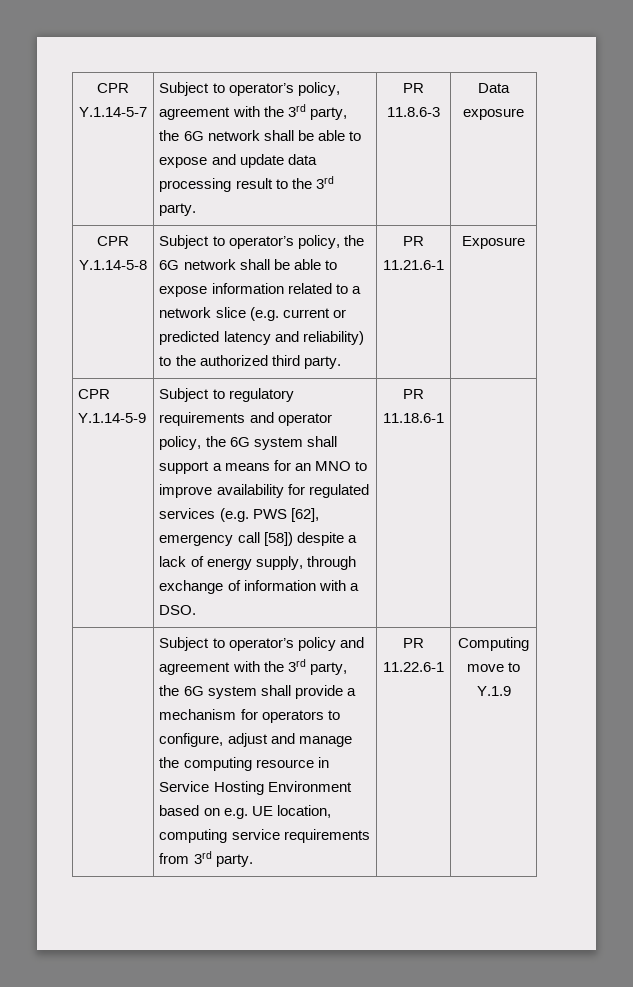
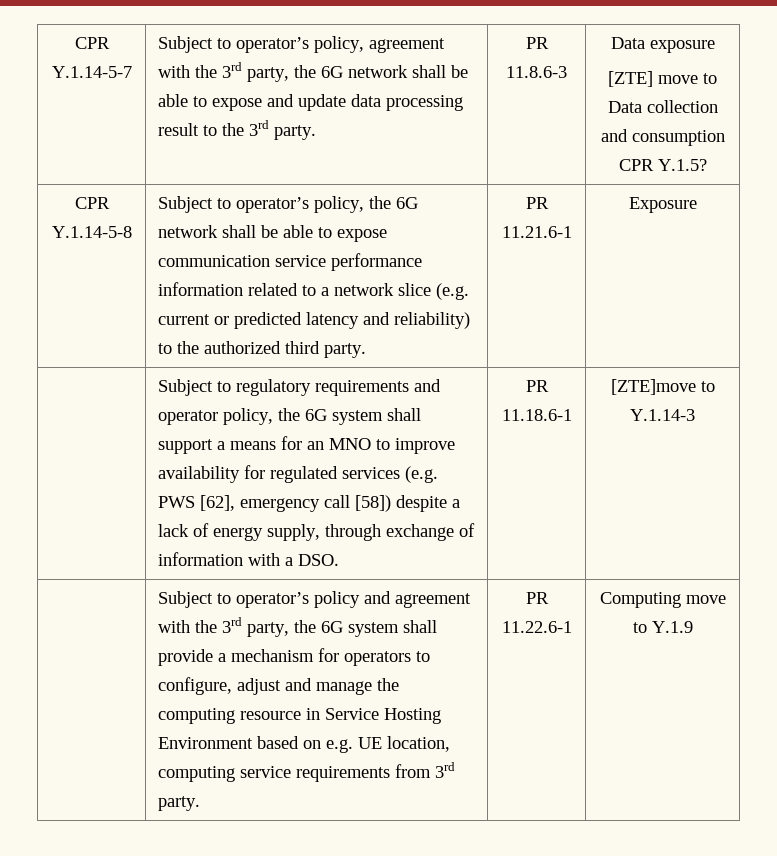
+ [ZTE] move to Data collection and consumption CPR Y.1.5?
- CPR Y.1.14-5-8 | Subject to operator’s policy, the 6G network shall be able to expose information related to a network slice (e.g. current or predicted latency and reliability) to the authorized third party. | PR 11.21.6-1 | Exposure
+ CPR Y.1.14-5-8 | Subject to operator’s policy, the 6G network shall be able to expose communication service performance information related to a network slice (e.g. current or predicted latency and reliability) to the authorized third party. | PR 11.21.6-1 | Exposure
- CPR Y.1.14-5-9
+ [ZTE]move to Y.1.14-3

